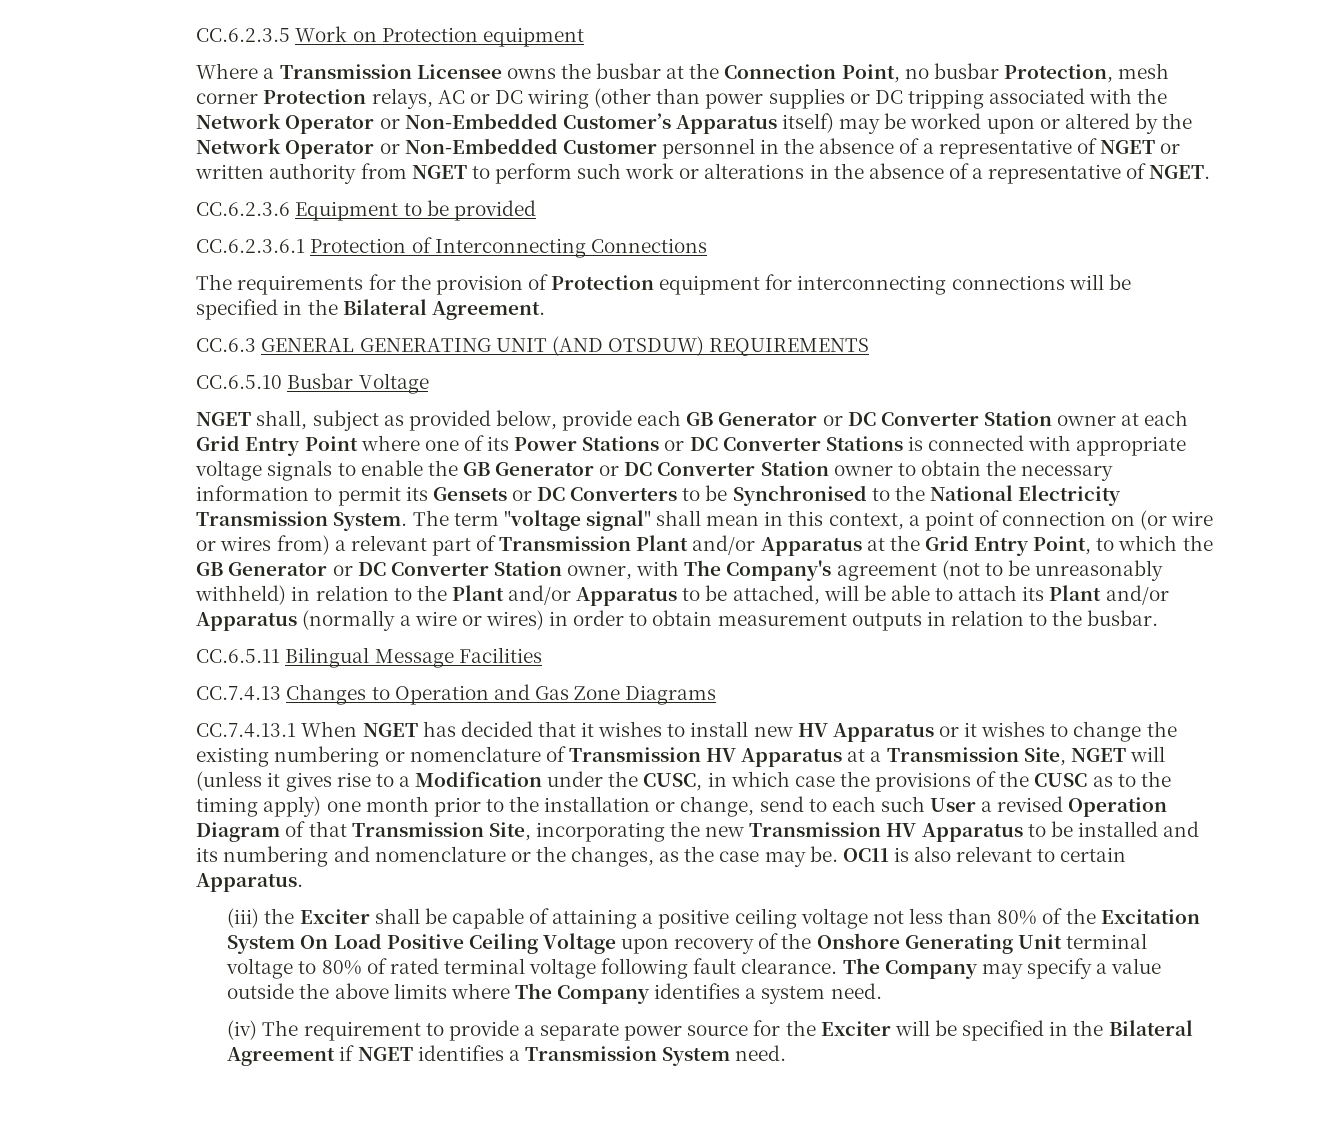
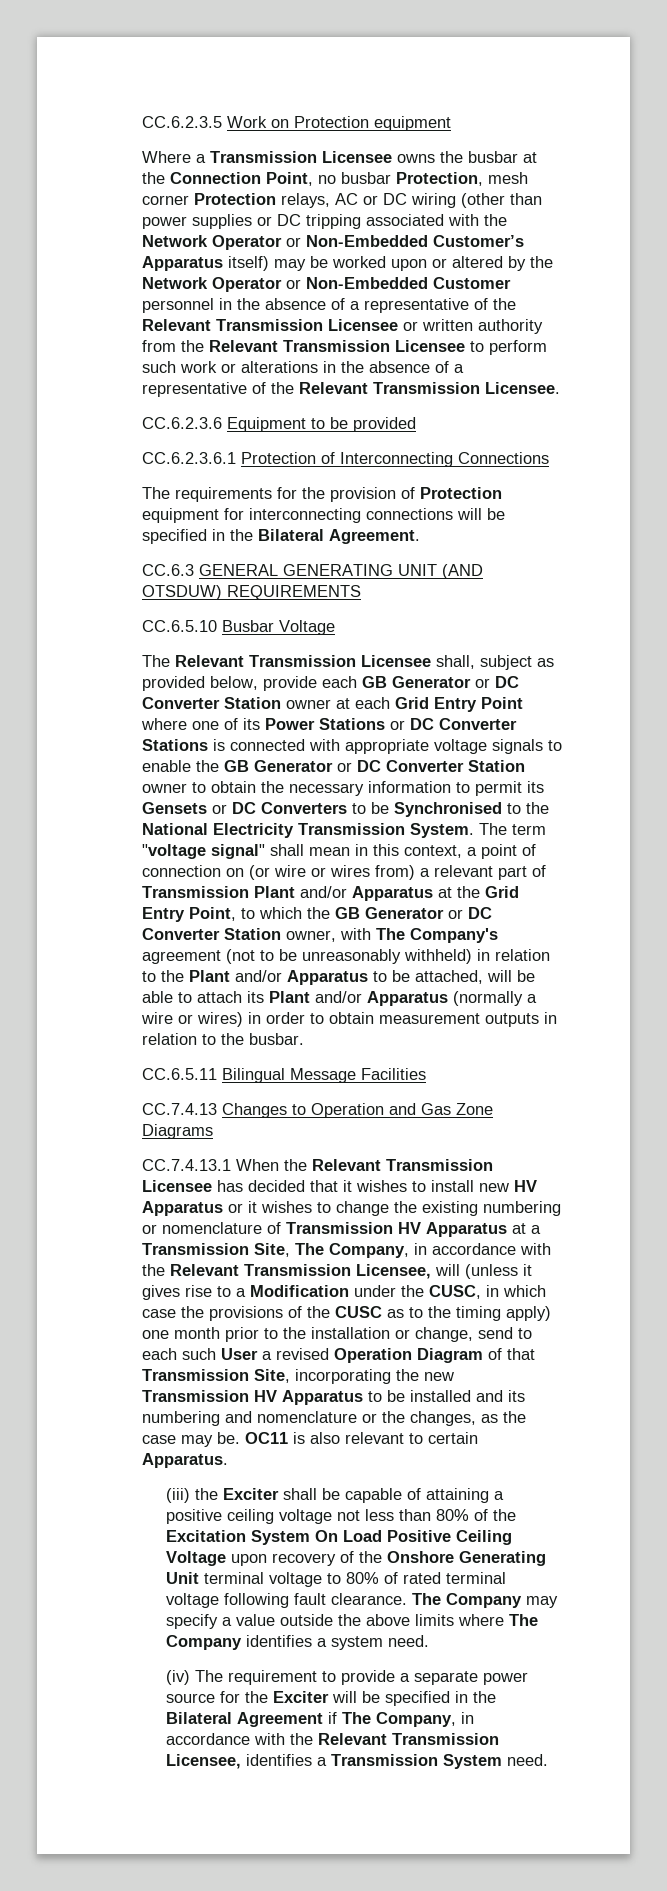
- Where a Transmission Licensee owns the busbar at the Connection Point, no busbar Protection, mesh corner Protection relays, AC or DC wiring (other than power supplies or DC tripping associated with the Network Operator or Non-Embedded Customer’s Apparatus itself) may be worked upon or altered by the Network Operator or Non-Embedded Customer personnel in the absence of a representative of NGET or written authority from NGET to perform such work or alterations in the absence of a representative of NGET.
+ Where a Transmission Licensee owns the busbar at the Connection Point, no busbar Protection, mesh corner Protection relays, AC or DC wiring (other than power supplies or DC tripping associated with the Network Operator or Non-Embedded Customer’s Apparatus itself) may be worked upon or altered by the Network Operator or Non-Embedded Customer personnel in the absence of a representative of the Relevant Transmission Licensee or written authority from the Relevant Transmission Licensee to perform such work or alterations in the absence of a representative of the Relevant Transmission Licensee.
- NGET shall, subject as provided below, provide each GB Generator or DC Converter Station owner at each Grid Entry Point where one of its Power Stations or DC Converter Stations is connected with appropriate voltage signals to enable the GB Generator or DC Converter Station owner to obtain the necessary information to permit its Gensets or DC Converters to be Synchronised to the National Electricity Transmission System.
+ The Relevant Transmission Licensee shall, subject as provided below, provide each GB Generator or DC Converter Station owner at each Grid Entry Point where one of its Power Stations or DC Converter Stations is connected with appropriate voltage signals to enable the GB Generator or DC Converter Station owner to obtain the necessary information to permit its Gensets or DC Converters to be Synchronised to the National Electricity Transmission System.
- CC.7.4.13.1 When NGET has decided that it wishes to install new HV Apparatus or it wishes to change the existing numbering or nomenclature of Transmission HV Apparatus at a Transmission Site, NGET will (unless it gives rise to a Modification under the CUSC, in which case the provisions of the CUSC as to the timing apply) one month prior to the installation or change, send to each such User a revised Operation Diagram of that Transmission Site, incorporating the new Transmission HV Apparatus to be installed and its numbering and nomenclature or the changes, as the case may be.
+ CC.7.4.13.1 When the Relevant Transmission Licensee has decided that it wishes to install new HV Apparatus or it wishes to change the existing numbering or nomenclature of Transmission HV Apparatus at a Transmission Site, The Company, in accordance with the Relevant Transmission Licensee, will (unless it gives rise to a Modification under the CUSC, in which case the provisions of the CUSC as to the timing apply) one month prior to the installation or change, send to each such User a revised Operation Diagram of that Transmission Site, incorporating the new Transmission HV Apparatus to be installed and its numbering and nomenclature or the changes, as the case may be.
- (iv) The requirement to provide a separate power source for the Exciter will be specified in the Bilateral Agreement if NGET identifies a Transmission System need.
+ (iv) The requirement to provide a separate power source for the Exciter will be specified in the Bilateral Agreement if The Company, in accordance with the Relevant Transmission Licensee, identifies a Transmission System need.

